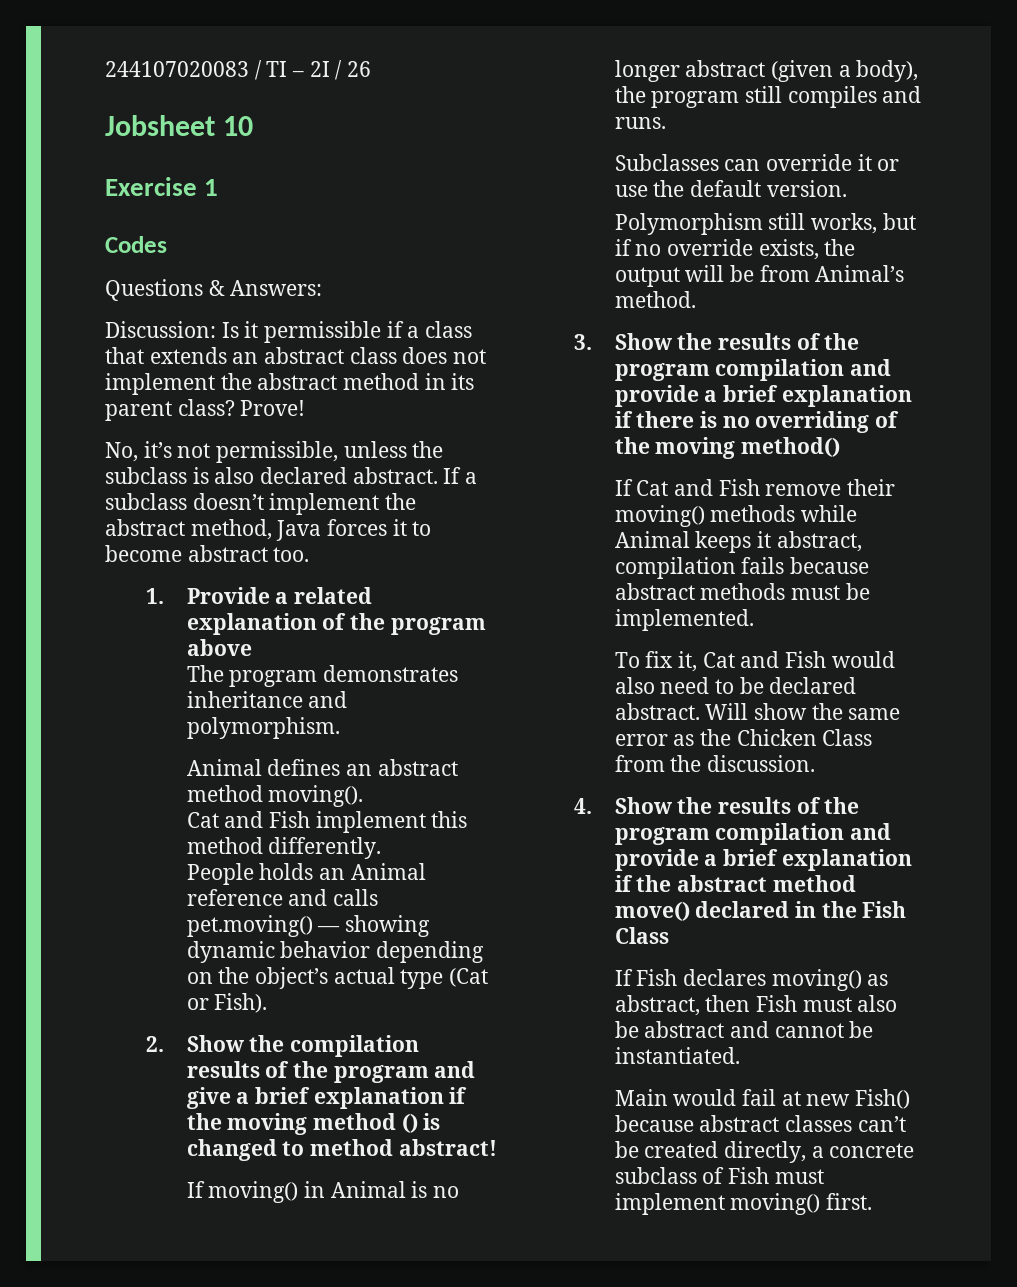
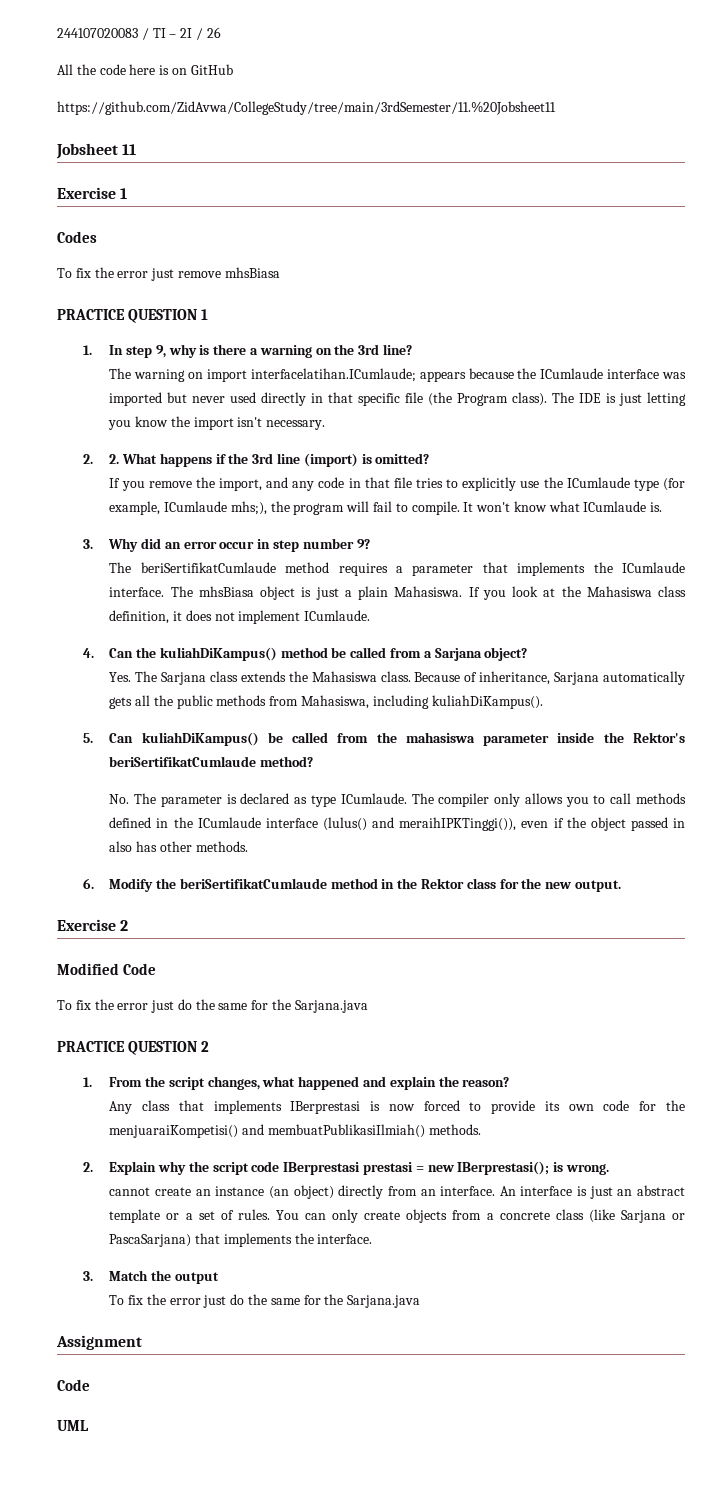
+ All the code here is on GitHub
+ https://github.com/ZidAvwa/CollegeStudy/tree/main/3rdSemester/11.%20Jobsheet11
- Jobsheet 10
+ Jobsheet 11
- Questions & Answers:
- Discussion: Is it permissible if a class that extends an abstract class does not implement the abstract method in its parent class? Prove!
- No, it’s not permissible, unless the subclass is also declared abstract. If a subclass doesn’t implement the abstract method, Java forces it to become abstract too.
- 1. Provide a related explanation of the program above
- The program demonstrates inheritance and polymorphism.
- Animal defines an abstract method moving().
- Cat and Fish implement this method differently.
- People holds an Animal reference and calls pet.moving() — showing dynamic behavior depending on the object’s actual type (Cat or Fish).
- 2. Show the compilation results of the program and give a brief explanation if the moving method () is changed to method abstract!
- If moving() in Animal is no longer abstract (given a body), the program still compiles and runs.
- Subclasses can override it or use the default version.
- Polymorphism still works, but if no override exists, the output will be from Animal’s method.
- 3. Show the results of the program compilation and provide a brief explanation if there is no overriding of the moving method()
- If Cat and Fish remove their moving() methods while Animal keeps it abstract, compilation fails because abstract methods must be implemented.
- To fix it, Cat and Fish would also need to be declared abstract. Will show the same error as the Chicken Class from the discussion.
- 4. Show the results of the program compilation and provide a brief explanation if the abstract method move() declared in the Fish Class
- If Fish declares moving() as abstract, then Fish must also be abstract and cannot be instantiated.
- Main would fail at new Fish() because abstract classes can’t be created directly, a concrete subclass of Fish must implement moving() first.
+ To fix the error just remove mhsBiasa
+ PRACTICE QUESTION 1
+ 1. In step 9, why is there a warning on the 3rd line?
+ The warning on import interfacelatihan.ICumlaude; appears because the ICumlaude interface was imported but never used directly in that specific file (the Program class). The IDE is just letting you know the import isn't necessary.
+ 2. 2. What happens if the 3rd line (import) is omitted?
+ If you remove the import, and any code in that file tries to explicitly use the ICumlaude type (for example, ICumlaude mhs;), the program will fail to compile. It won't know what ICumlaude is.
+ 3. Why did an error occur in step number 9?
+ The beriSertifikatCumlaude method requires a parameter that implements the ICumlaude interface. The mhsBiasa object is just a plain Mahasiswa. If you look at the Mahasiswa class definition, it does not implement ICumlaude.
+ 4. Can the kuliahDiKampus() method be called from a Sarjana object?
+ Yes. The Sarjana class extends the Mahasiswa class. Because of inheritance, Sarjana automatically gets all the public methods from Mahasiswa, including kuliahDiKampus().
+ 5. Can kuliahDiKampus() be called from the mahasiswa parameter inside the Rektor's beriSertifikatCumlaude method?
+ No. The parameter is declared as type ICumlaude. The compiler only allows you to call methods defined in the ICumlaude interface (lulus() and meraihIPKTinggi()), even if the object passed in also has other methods.
+ 6. Modify the beriSertifikatCumlaude method in the Rektor class for the new output.
+ Exercise 2
+ Modified Code
+ To fix the error just do the same for the Sarjana.java
+ PRACTICE QUESTION 2
+ 1. From the script changes, what happened and explain the reason?
+ Any class that implements IBerprestasi is now forced to provide its own code for the menjuaraiKompetisi() and membuatPublikasiIlmiah() methods.
+ 2. Explain why the script code IBerprestasi prestasi = new IBerprestasi(); is wrong.
+ cannot create an instance (an object) directly from an interface. An interface is just an abstract template or a set of rules. You can only create objects from a concrete class (like Sarjana or PascaSarjana) that implements the interface.
+ 3. Match the output
+ To fix the error just do the same for the Sarjana.java
+ Assignment
+ Code
+ UML

